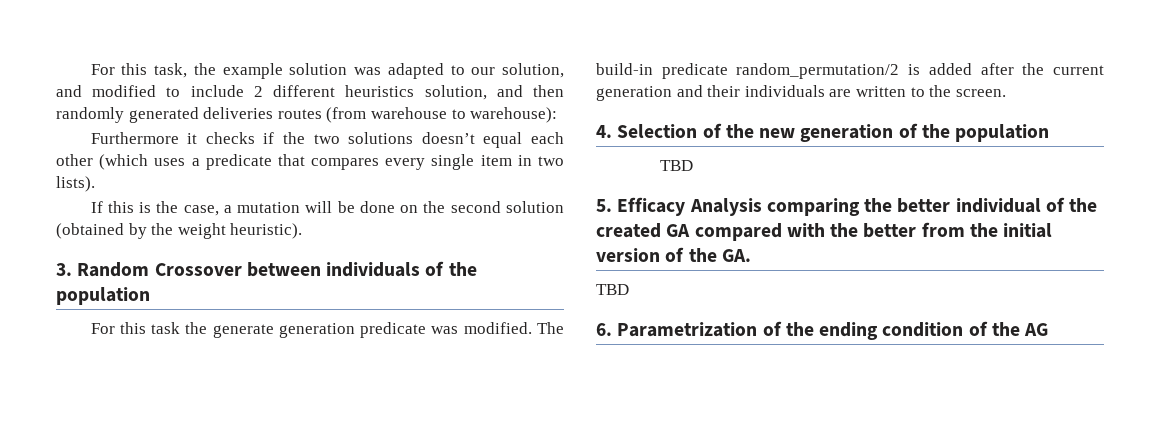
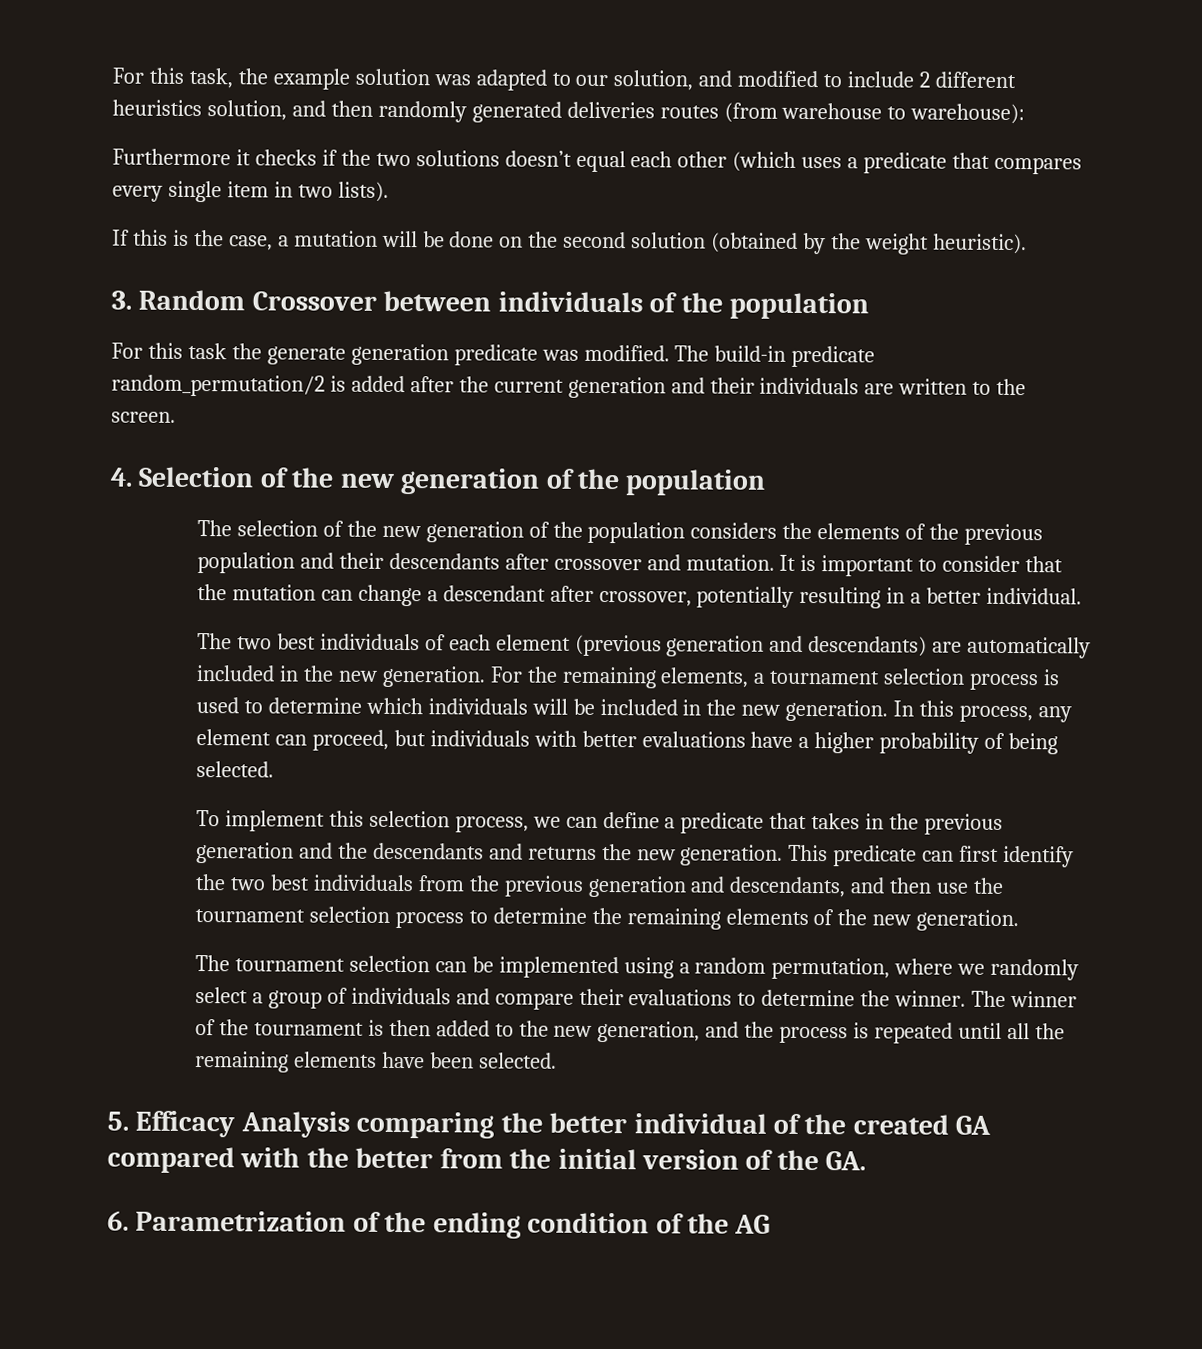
  4. Selection of the new generation of the population
- TBD
+ The selection of the new generation of the population considers the elements of the previous population and their descendants after crossover and mutation. It is important to consider that the mutation can change a descendant after crossover, potentially resulting in a better individual.
+ The two best individuals of each element (previous generation and descendants) are automatically included in the new generation. For the remaining elements, a tournament selection process is used to determine which individuals will be included in the new generation. In this process, any element can proceed, but individuals with better evaluations have a higher probability of being selected.
+ To implement this selection process, we can define a predicate that takes in the previous generation and the descendants and returns the new generation. This predicate can first identify the two best individuals from the previous generation and descendants, and then use the tournament selection process to determine the remaining elements of the new generation.
+ The tournament selection can be implemented using a random permutation, where we randomly select a group of individuals and compare their evaluations to determine the winner. The winner of the tournament is then added to the new generation, and the process is repeated until all the remaining elements have been selected.
  5. Efficacy Analysis comparing the better individual of the created GA compared with the better from the initial version of the GA.
- TBD

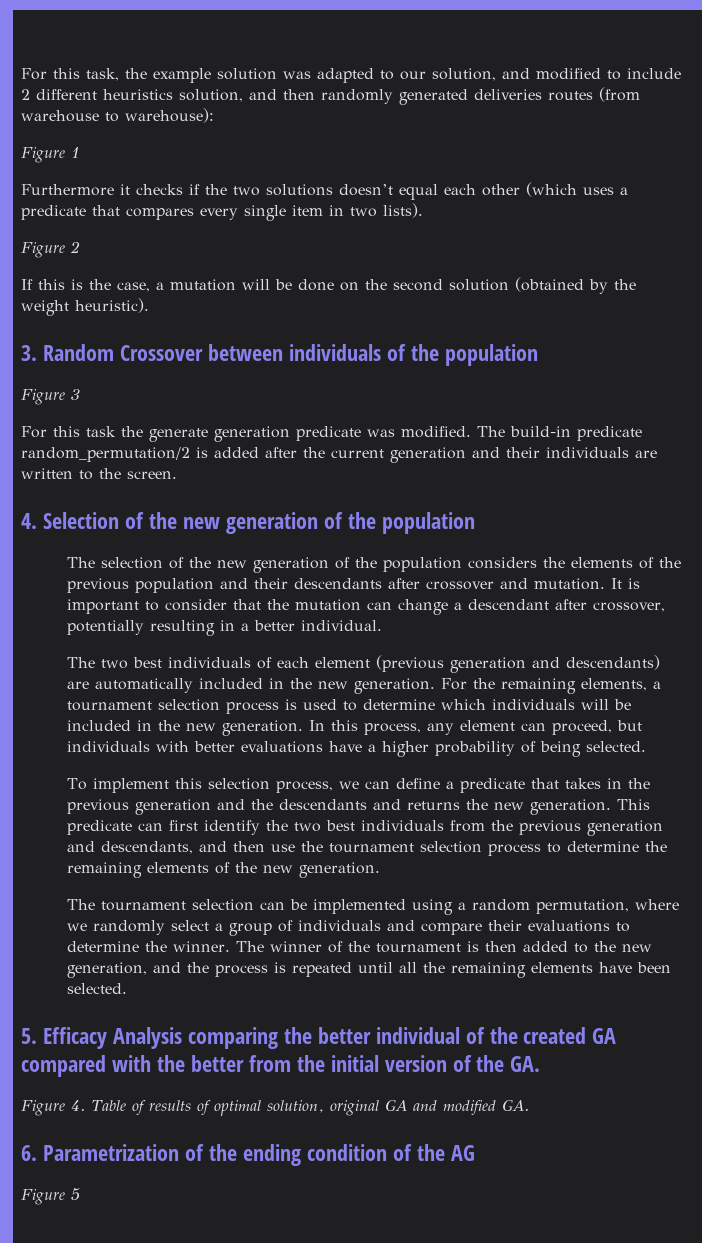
+ Figure 1
+ Figure 2
+ Figure 3
+ Figure 4. Table of results of optimal solution, original GA and modified GA.
+ Figure 5

